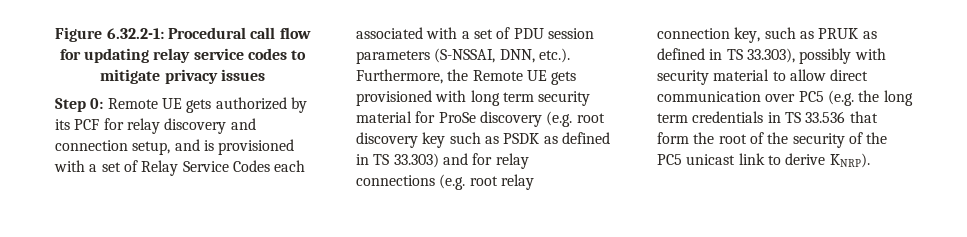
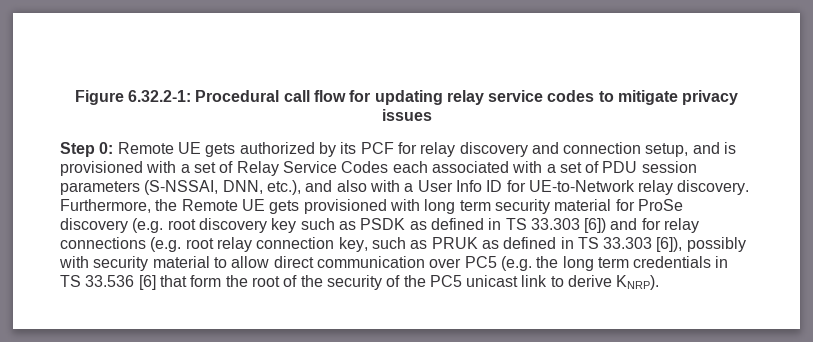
- Remote UE gets authorized by its PCF for relay discovery and connection setup, and is provisioned with a set of Relay Service Codes each associated with a set of PDU session parameters (S-NSSAI, DNN, etc.). Furthermore, the Remote UE gets provisioned with long term security material for ProSe discovery (e.g. root discovery key such as PSDK as defined in TS 33.303) and for relay connections (e.g. root relay connection key, such as PRUK as defined in TS 33.303), possibly with security material to allow direct communication over PC5 (e.g. the long term credentials in TS 33.536 that form the root of the security of the PC5 unicast link to derive KNRP).
+ Remote UE gets authorized by its PCF for relay discovery and connection setup, and is provisioned with a set of Relay Service Codes each associated with a set of PDU session parameters (S-NSSAI, DNN, etc.), and also with a User Info ID for UE-to-Network relay discovery. Furthermore, the Remote UE gets provisioned with long term security material for ProSe discovery (e.g. root discovery key such as PSDK as defined in TS 33.303 [6]) and for relay connections (e.g. root relay connection key, such as PRUK as defined in TS 33.303 [6]), possibly with security material to allow direct communication over PC5 (e.g. the long term credentials in TS 33.536 [6] that form the root of the security of the PC5 unicast link to derive KNRP).

